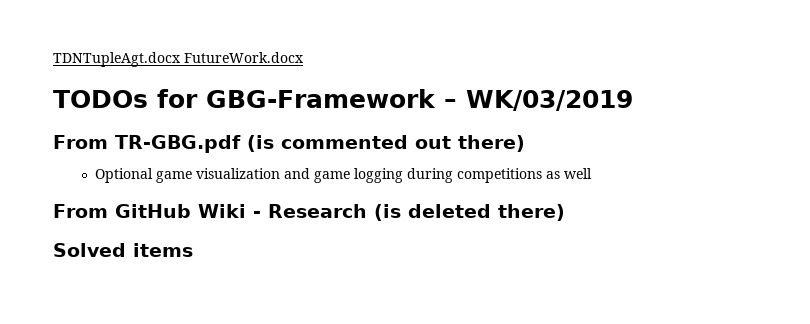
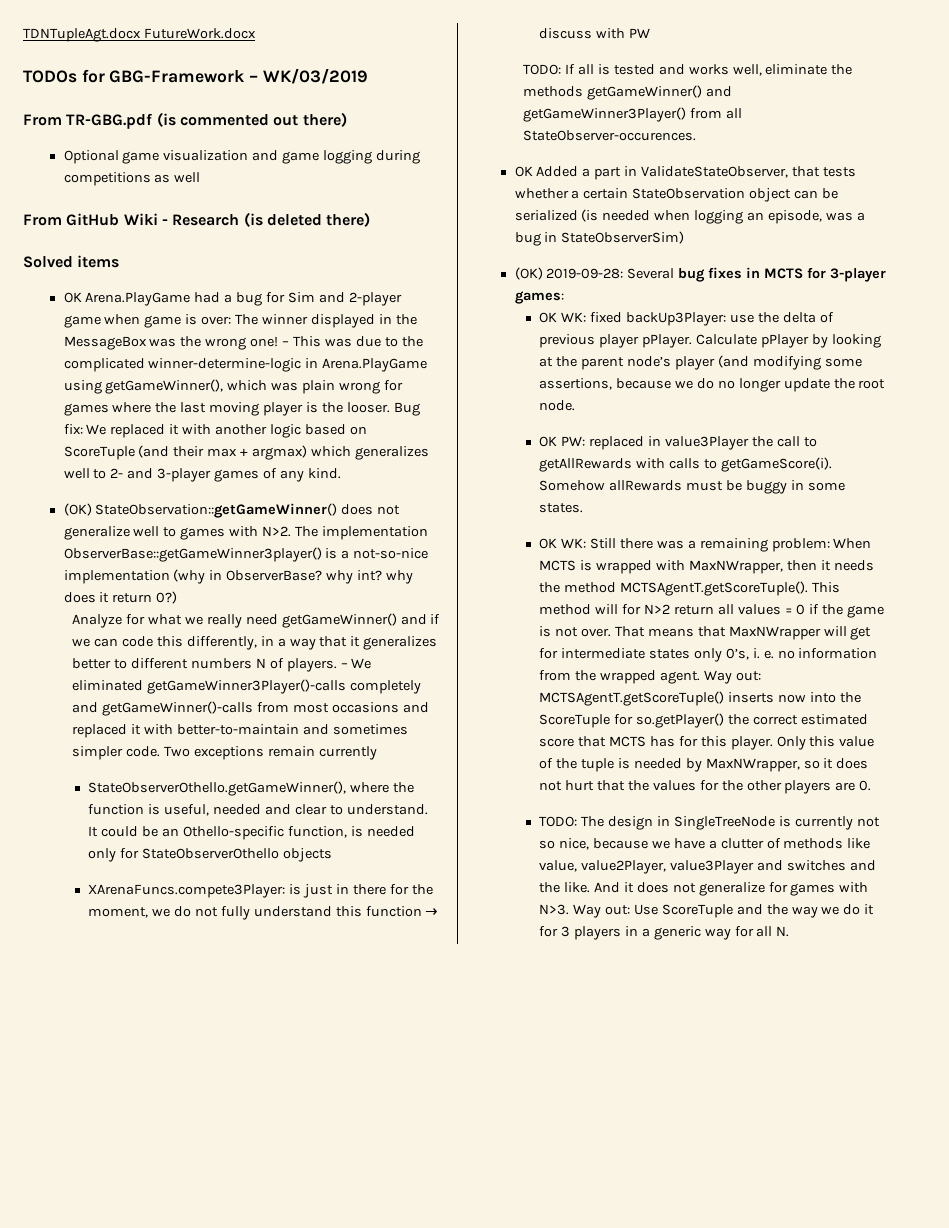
+ OK Arena.PlayGame had a bug for Sim and 2-player game when game is over: The winner displayed in the MessageBox was the wrong one! – This was due to the complicated winner-determine-logic in Arena.PlayGame using getGameWinner(), which was plain wrong for games where the last moving player is the looser. Bug fix: We replaced it with another logic based on ScoreTuple (and their max + argmax) which generalizes well to 2- and 3-player games of any kind.
+ (OK) StateObservation::getGameWinner() does not generalize well to games with N>2. The implementation ObserverBase::getGameWinner3player() is a not-so-nice implementation (why in ObserverBase? why int? why does it return 0?)
+ Analyze for what we really need getGameWinner() and if we can code this differently, in a way that it generalizes better to different numbers N of players. – We eliminated getGameWinner3Player()-calls completely and getGameWinner()-calls from most occasions and replaced it with better-to-maintain and sometimes simpler code. Two exceptions remain currently
+ StateObserverOthello.getGameWinner(), where the function is useful, needed and clear to understand. It could be an Othello-specific function, is needed only for StateObserverOthello objects
+ XArenaFuncs.compete3Player: is just in there for the moment, we do not fully understand this function → discuss with PW
+ TODO: If all is tested and works well, eliminate the methods getGameWinner() and getGameWinner3Player() from all StateObserver-occurences.
+ OK Added a part in ValidateStateObserver, that tests whether a certain StateObservation object can be serialized (is needed when logging an episode, was a bug in StateObserverSim)
+ (OK) 2019-09-28: Several bug fixes in MCTS for 3-player games:
+ OK WK: fixed backUp3Player: use the delta of previous player pPlayer. Calculate pPlayer by looking at the parent node’s player (and modifying some assertions, because we do no longer update the root node.
+ OK PW: replaced in value3Player the call to getAllRewards with calls to getGameScore(i). Somehow allRewards must be buggy in some states.
+ OK WK: Still there was a remaining problem: When MCTS is wrapped with MaxNWrapper, then it needs the method MCTSAgentT.getScoreTuple(). This method will for N>2 return all values = 0 if the game is not over. That means that MaxNWrapper will get for intermediate states only 0’s, i. e. no information from the wrapped agent. Way out: MCTSAgentT.getScoreTuple() inserts now into the ScoreTuple for so.getPlayer() the correct estimated score that MCTS has for this player. Only this value of the tuple is needed by MaxNWrapper, so it does not hurt that the values for the other players are 0.
+ TODO: The design in SingleTreeNode is currently not so nice, because we have a clutter of methods like value, value2Player, value3Player and switches and the like. And it does not generalize for games with N>3. Way out: Use ScoreTuple and the way we do it for 3 players in a generic way for all N.

